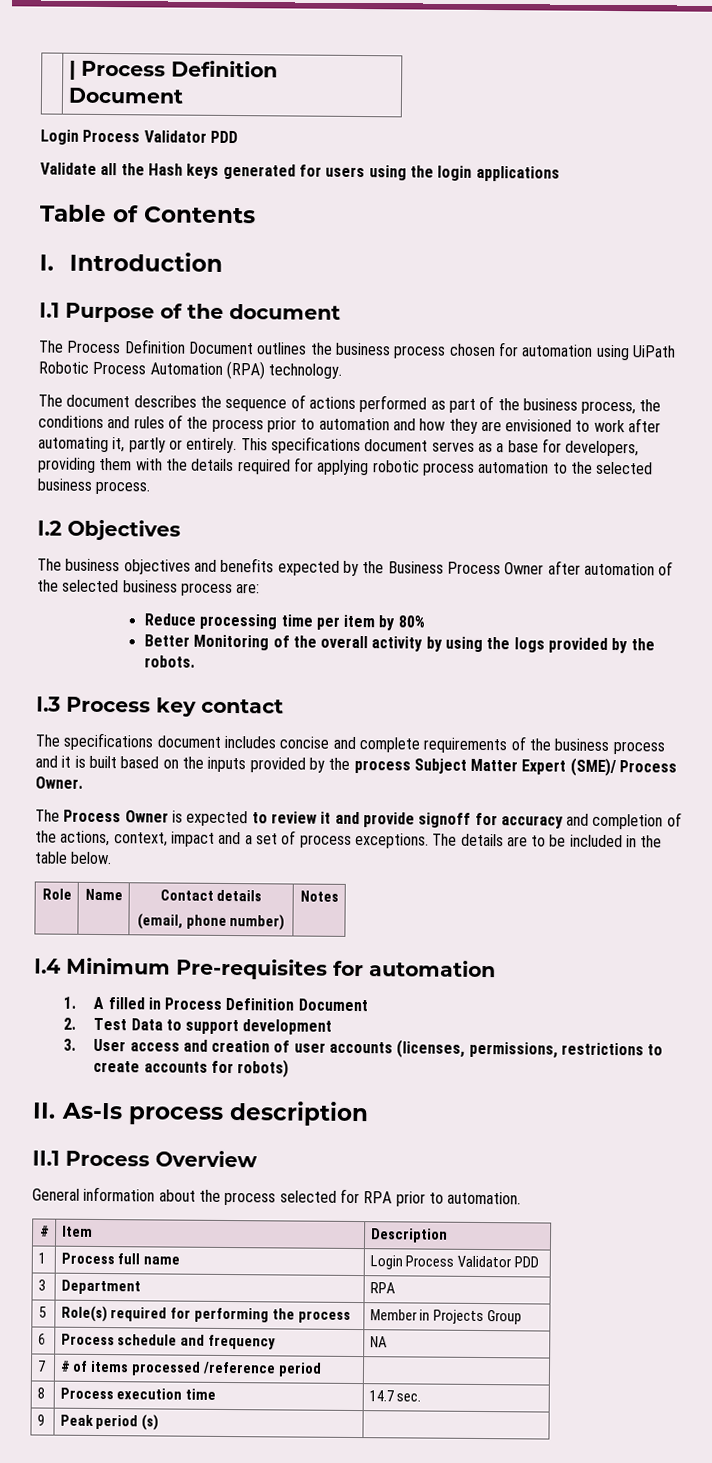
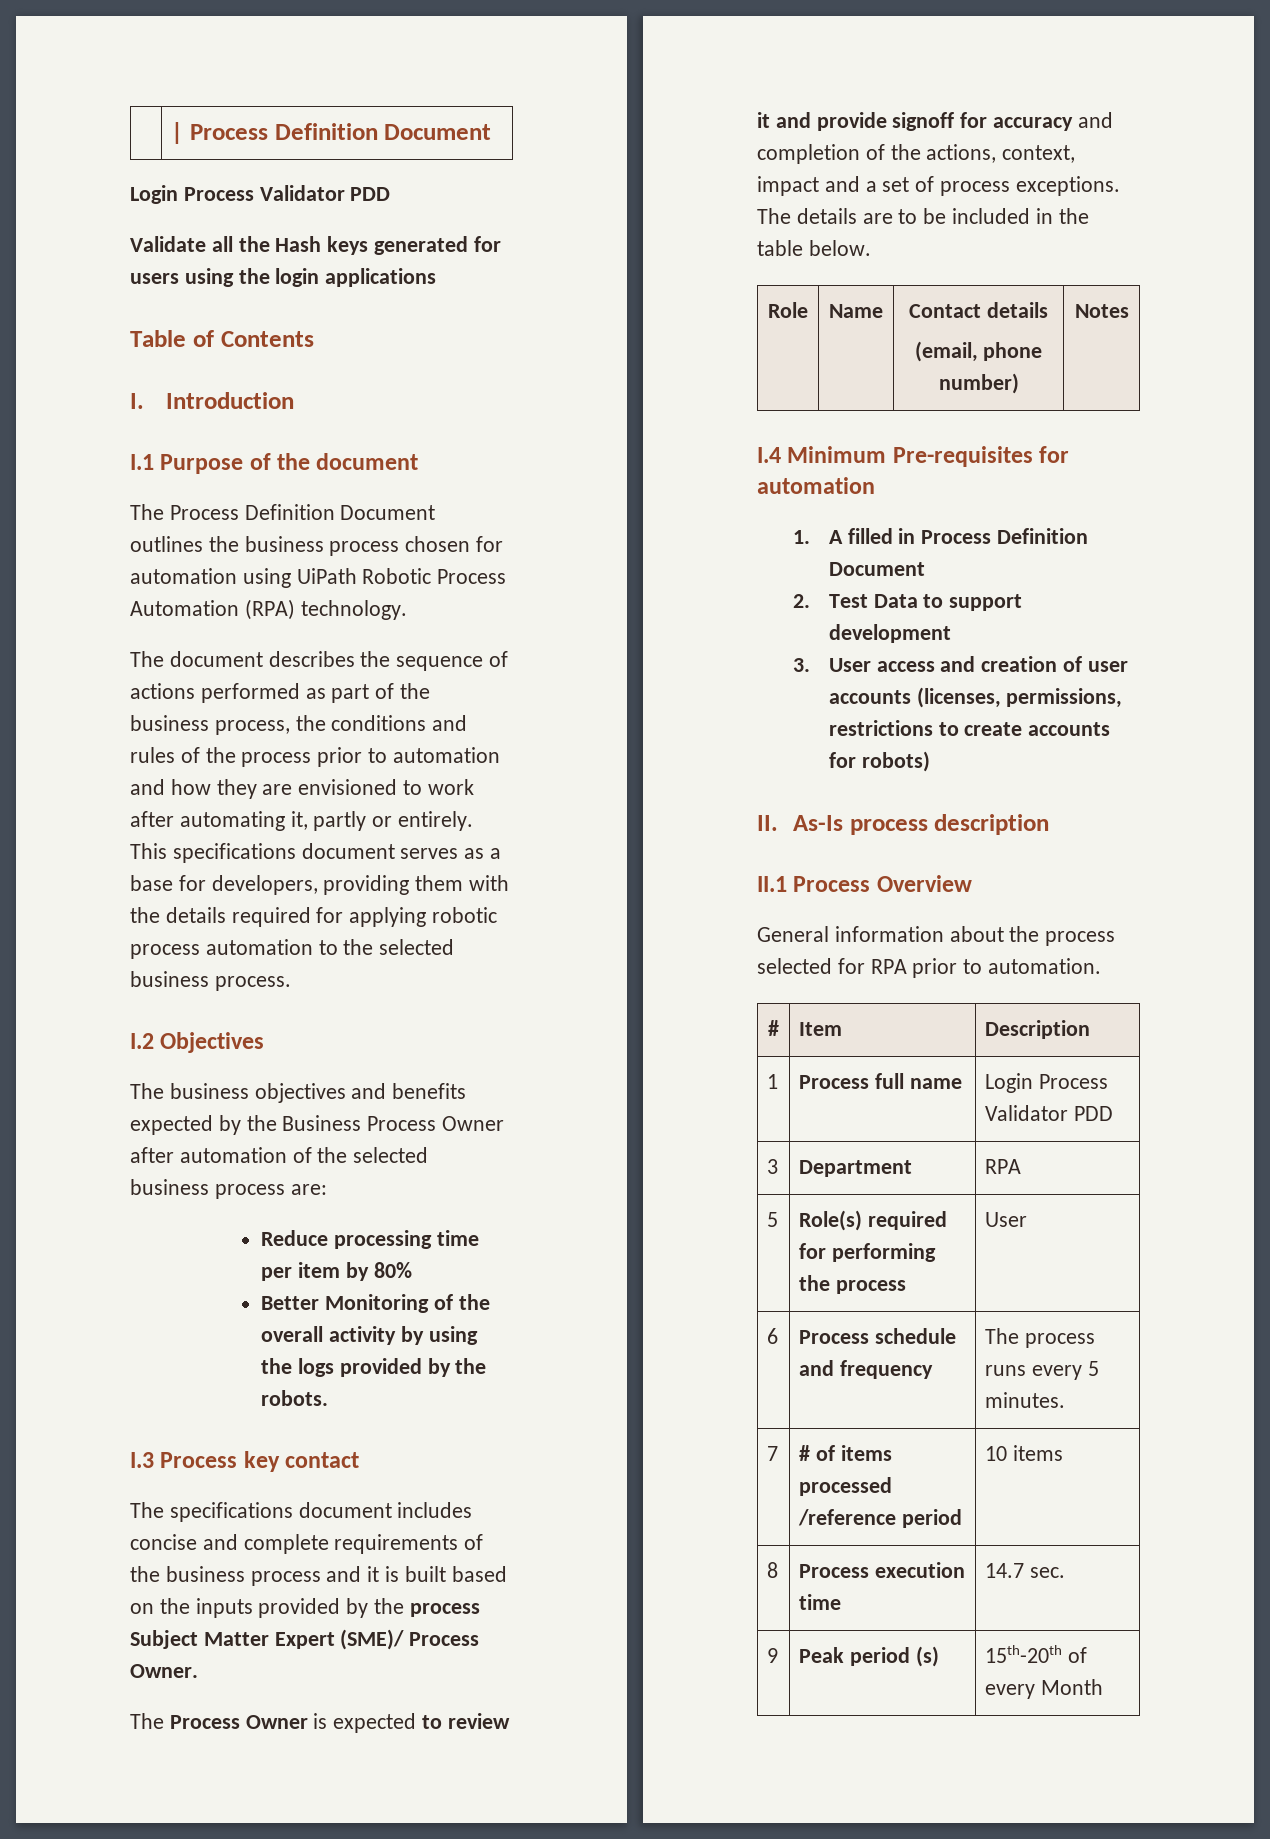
- 5 | Role(s) required for performing the process | Member in Projects Group
+ 5 | Role(s) required for performing the process | User
- 6 | Process schedule and frequency | NA
+ 6 | Process schedule and frequency | The process runs every 5 minutes.
- 7 | # of items processed /reference period |
+ 7 | # of items processed /reference period | 10 items
- 9 | Peak period (s) |
+ 9 | Peak period (s) | 15th-20th of every Month

